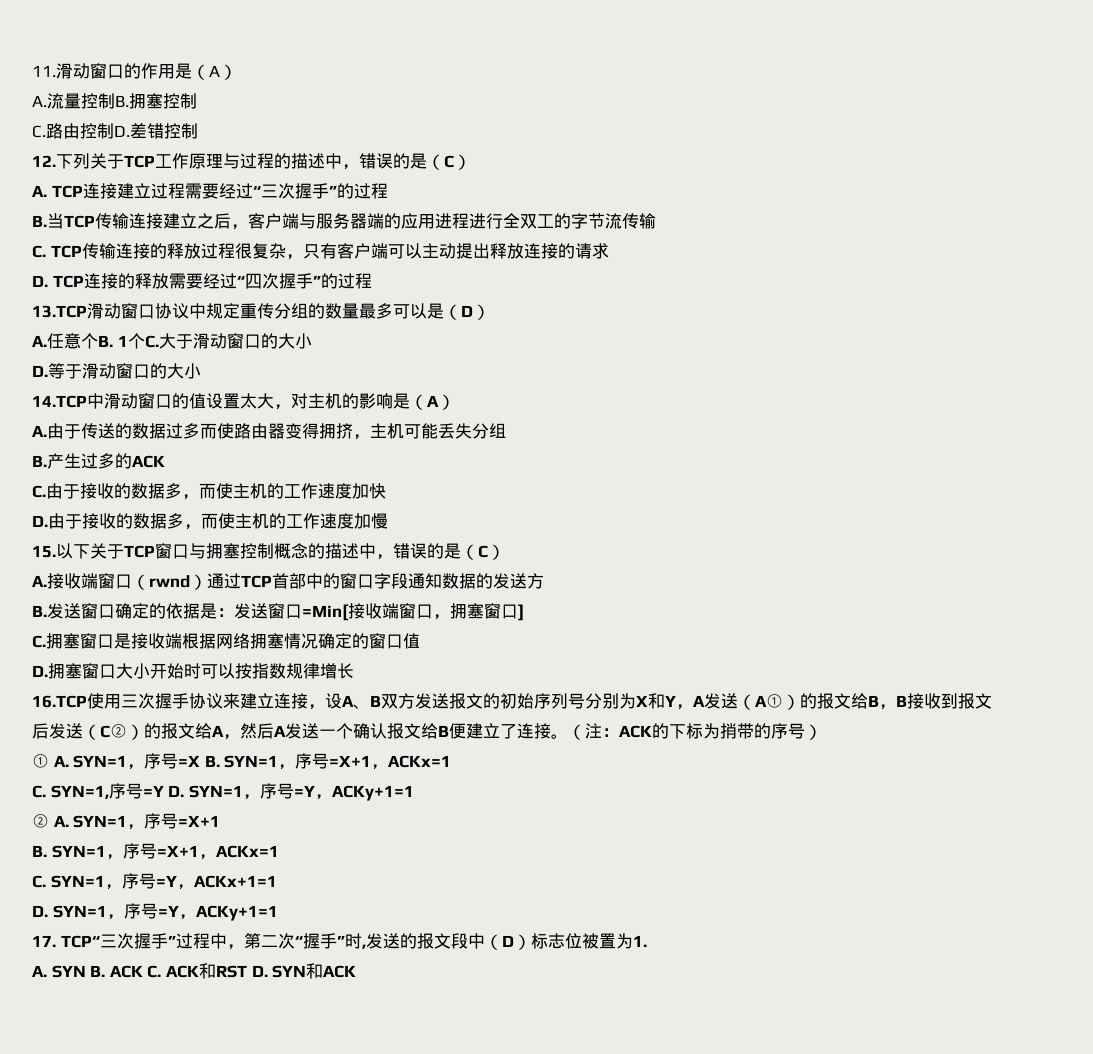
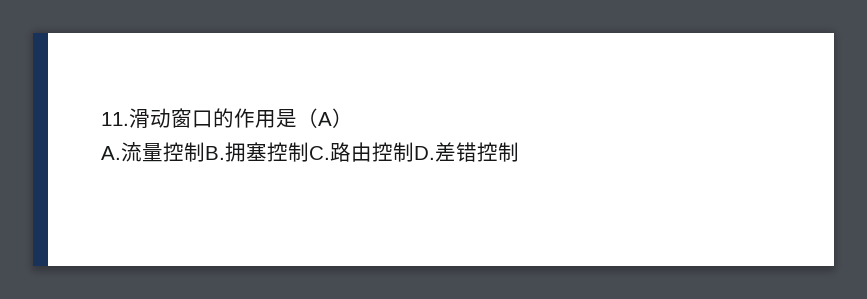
- A.流量控制B.拥塞控制
- C.路由控制D.差错控制
+ A.流量控制B.拥塞控制C.路由控制D.差错控制
- 12.下列关于TCP工作原理与过程的描述中，错误的是（C）
- A. TCP连接建立过程需要经过“三次握手”的过程
- B.当TCP传输连接建立之后，客户端与服务器端的应用进程进行全双工的字节流传输
- C. TCP传输连接的释放过程很复杂，只有客户端可以主动提出释放连接的请求
- D. TCP连接的释放需要经过“四次握手”的过程
- 13.TCP滑动窗口协议中规定重传分组的数量最多可以是（D）
- A.任意个B. 1个C.大于滑动窗口的大小
- D.等于滑动窗口的大小
- 14.TCP中滑动窗口的值设置太大，对主机的影响是（A）
- A.由于传送的数据过多而使路由器变得拥挤，主机可能丢失分组
- B.产生过多的ACK
- C.由于接收的数据多，而使主机的工作速度加快
- D.由于接收的数据多，而使主机的工作速度加慢
- 15.以下关于TCP窗口与拥塞控制概念的描述中，错误的是（C）
- A.接收端窗口（rwnd）通过TCP首部中的窗口字段通知数据的发送方
- B.发送窗口确定的依据是：发送窗口=Min[接收端窗口，拥塞窗口]
- C.拥塞窗口是接收端根据网络拥塞情况确定的窗口值
- D.拥塞窗口大小开始时可以按指数规律增长
- 16.TCP使用三次握手协议来建立连接，设A、B双方发送报文的初始序列号分别为X和Y，A发送（A①）的报文给B，B接收到报文后发送（C②）的报文给A，然后A发送一个确认报文给B便建立了连接。（注：ACK的下标为捎带的序号）
- ① A. SYN=1，序号=X B. SYN=1，序号=X+1，ACKx=1
- C. SYN=1,序号=Y D. SYN=1，序号=Y，ACKy+1=1
- ② A. SYN=1，序号=X+1
- B. SYN=1，序号=X+1，ACKx=1
- C. SYN=1，序号=Y，ACKx+1=1
- D. SYN=1，序号=Y，ACKy+1=1
- 17. TCP“三次握手”过程中，第二次“握手”时,发送的报文段中（D）标志位被置为1.
- A. SYN B. ACK C. ACK和RST D. SYN和ACK

